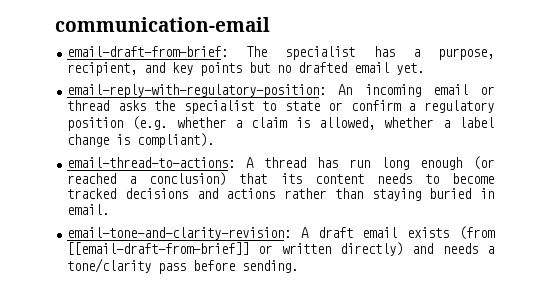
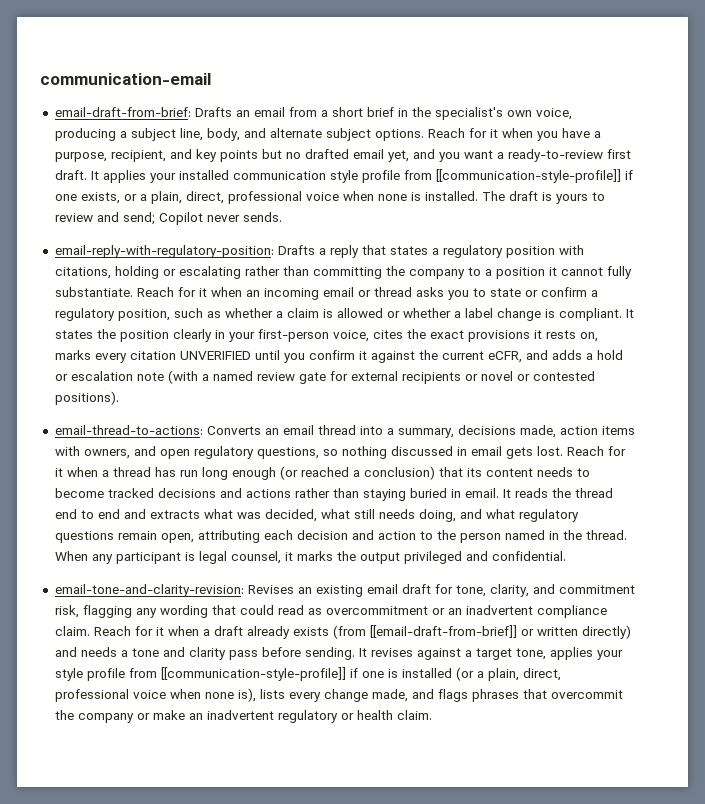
- The specialist has a purpose, recipient, and key points but no drafted email yet.
- email-reply-with-regulatory-position: An incoming email or thread asks the specialist to state or confirm a regulatory position (e.g. whether a claim is allowed, whether a label change is compliant).
- email-thread-to-actions: A thread has run long enough (or reached a conclusion) that its content needs to become tracked decisions and actions rather than staying buried in email.
- email-tone-and-clarity-revision: A draft email exists (from [[email-draft-from-brief]] or written directly) and needs a tone/clarity pass before sending.
+ Drafts an email from a short brief in the specialist's own voice, producing a subject line, body, and alternate subject options. Reach for it when you have a purpose, recipient, and key points but no drafted email yet, and you want a ready-to-review first draft. It applies your installed communication style profile from [[communication-style-profile]] if one exists, or a plain, direct, professional voice when none is installed. The draft is yours to review and send; Copilot never sends.
+ email-reply-with-regulatory-position: Drafts a reply that states a regulatory position with citations, holding or escalating rather than committing the company to a position it cannot fully substantiate. Reach for it when an incoming email or thread asks you to state or confirm a regulatory position, such as whether a claim is allowed or whether a label change is compliant. It states the position clearly in your first-person voice, cites the exact provisions it rests on, marks every citation UNVERIFIED until you confirm it against the current eCFR, and adds a hold or escalation note (with a named review gate for external recipients or novel or contested positions).
+ email-thread-to-actions: Converts an email thread into a summary, decisions made, action items with owners, and open regulatory questions, so nothing discussed in email gets lost. Reach for it when a thread has run long enough (or reached a conclusion) that its content needs to become tracked decisions and actions rather than staying buried in email. It reads the thread end to end and extracts what was decided, what still needs doing, and what regulatory questions remain open, attributing each decision and action to the person named in the thread. When any participant is legal counsel, it marks the output privileged and confidential.
+ email-tone-and-clarity-revision: Revises an existing email draft for tone, clarity, and commitment risk, flagging any wording that could read as overcommitment or an inadvertent compliance claim. Reach for it when a draft already exists (from [[email-draft-from-brief]] or written directly) and needs a tone and clarity pass before sending. It revises against a target tone, applies your style profile from [[communication-style-profile]] if one is installed (or a plain, direct, professional voice when none is), lists every change made, and flags phrases that overcommit the company or make an inadvertent regulatory or health claim.

